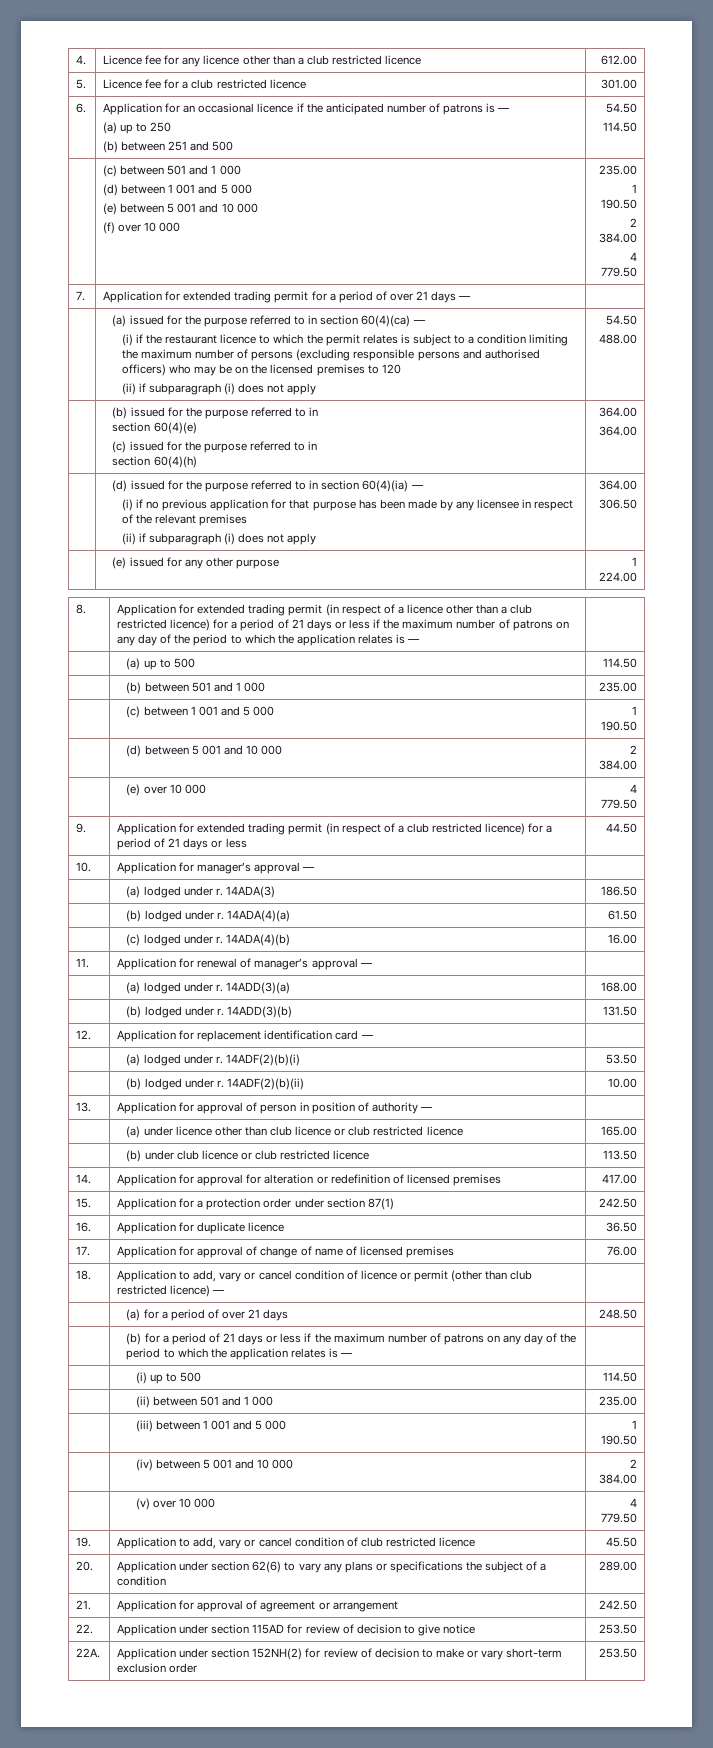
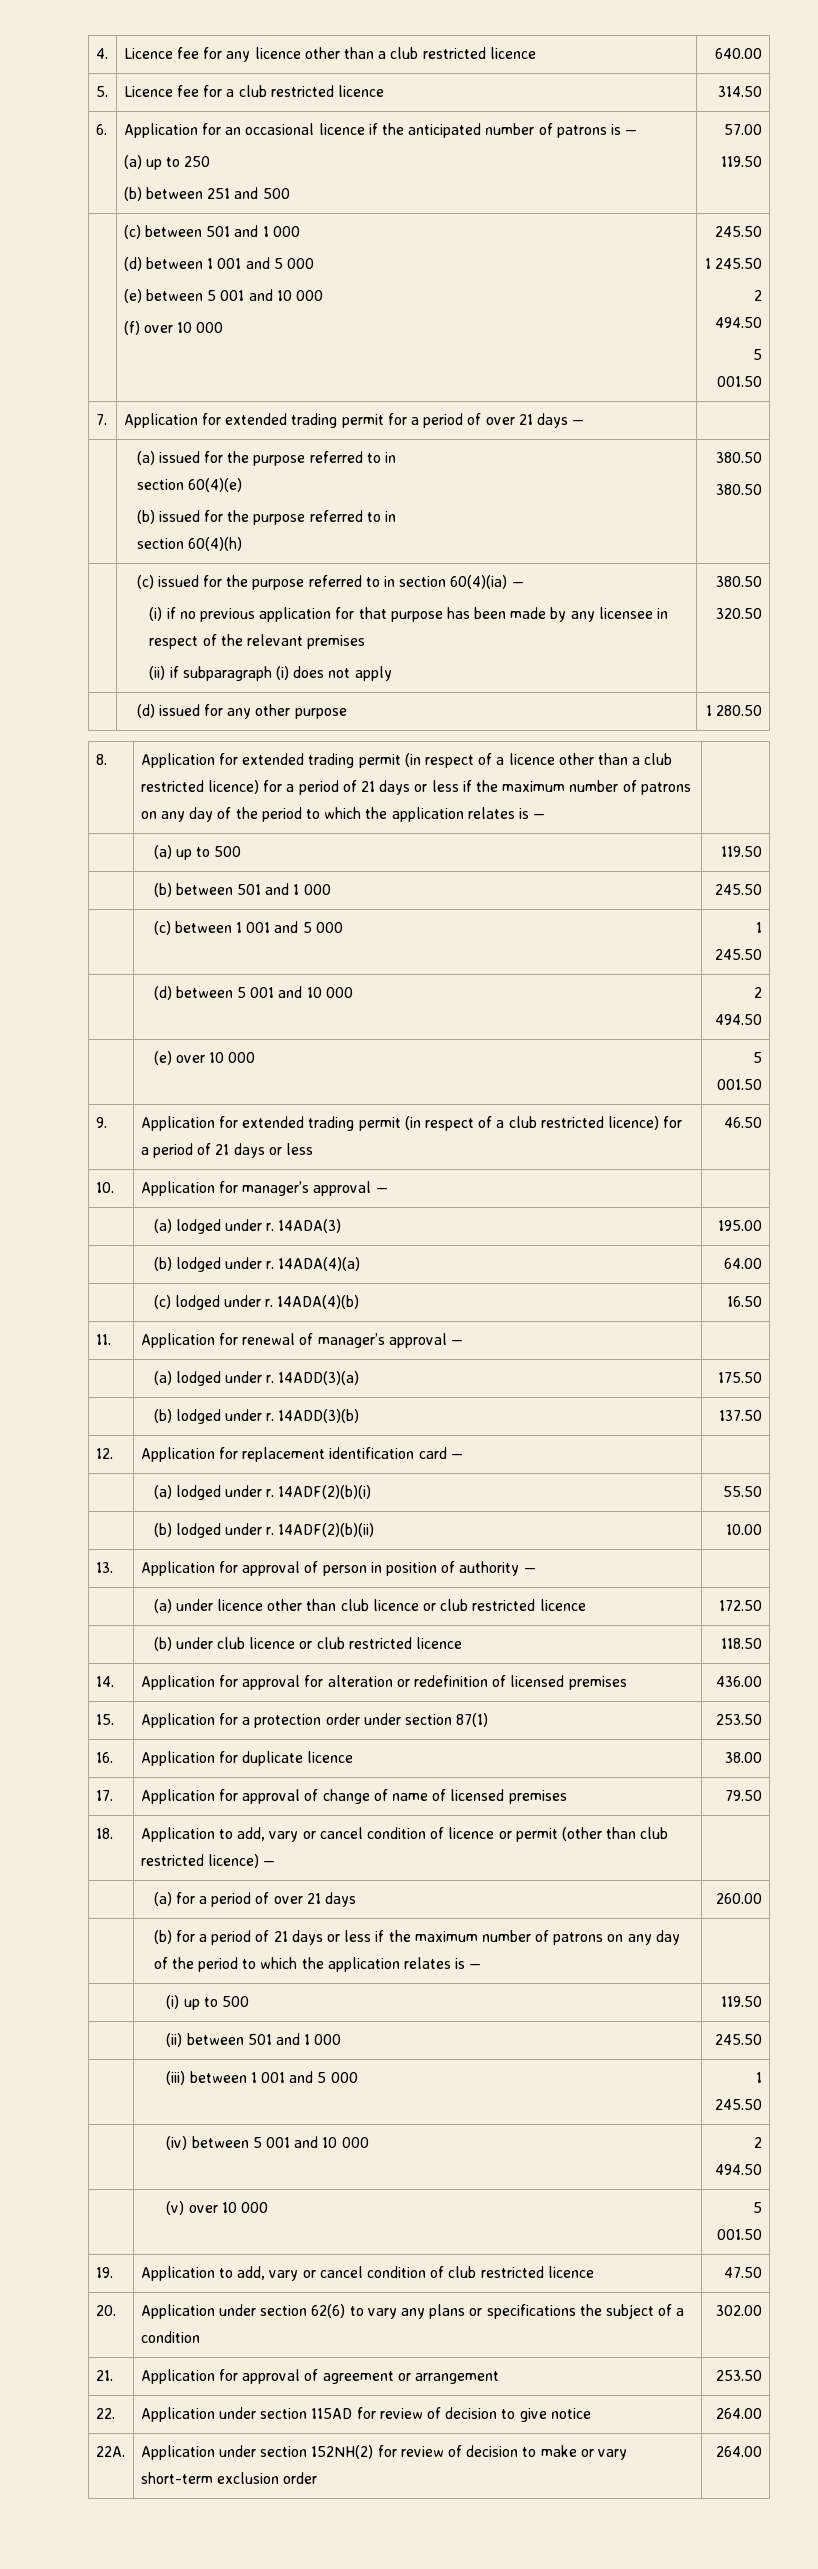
- 4. | Licence fee for any licence other than a club restricted licence | 612.00
+ 4. | Licence fee for any licence other than a club restricted licence | 640.00
- 5. | Licence fee for a club restricted licence | 301.00
+ 5. | Licence fee for a club restricted licence | 314.50
  6. | Application for an occasional licence if the anticipated number of patrons is —
  (a) up to 250
- (b) between 251 and 500 | 54.50
- 114.50
+ (b) between 251 and 500 | 57.00
+ 119.50
  | (c) between 501 and 1 000
  (d) between 1 001 and 5 000
  (e) between 5 001 and 10 000
- (f) over 10 000 | 235.00
- 1 190.50
- 2 384.00
- 4 779.50
+ (f) over 10 000 | 245.50
+ 1 245.50
+ 2 494.50
+ 5 001.50
- (a) issued for the purpose referred to in section 60(4)(ca) —
- (i) if the restaurant licence to which the permit relates is subject to a condition limiting the maximum number of persons (excluding responsible persons and authorised officers) who may be on the licensed premises to 120
- (ii) if subparagraph (i) does not apply | 54.50
- 488.00
- | (b) issued for the purpose referred to in
+ (a) issued for the purpose referred to in
  section 60(4)(e)
- (c) issued for the purpose referred to in
- section 60(4)(h) | 364.00
- 364.00
- | (d) issued for the purpose referred to in section 60(4)(ia) —
+ (b) issued for the purpose referred to in
+ section 60(4)(h) | 380.50
+ 380.50
+ | (c) issued for the purpose referred to in section 60(4)(ia) —
  (i) if no previous application for that purpose has been made by any licensee in respect of the relevant premises
- (ii) if subparagraph (i) does not apply | 364.00
- 306.50
- | (e) issued for any other purpose | 1 224.00
+ (ii) if subparagraph (i) does not apply | 380.50
+ 320.50
+ | (d) issued for any other purpose | 1 280.50
- | (a) up to 500 | 114.50
+ | (a) up to 500 | 119.50
- | (b) between 501 and 1 000 | 235.00
+ | (b) between 501 and 1 000 | 245.50
- | (c) between 1 001 and 5 000 | 1 190.50
+ | (c) between 1 001 and 5 000 | 1 245.50
- | (d) between 5 001 and 10 000 | 2 384.00
+ | (d) between 5 001 and 10 000 | 2 494.50
- | (e) over 10 000 | 4 779.50
+ | (e) over 10 000 | 5 001.50
- 9. | Application for extended trading permit (in respect of a club restricted licence) for a period of 21 days or less | 44.50
+ 9. | Application for extended trading permit (in respect of a club restricted licence) for a period of 21 days or less | 46.50
- | (a) lodged under r. 14ADA(3) | 186.50
+ | (a) lodged under r. 14ADA(3) | 195.00
- | (b) lodged under r. 14ADA(4)(a) | 61.50
+ | (b) lodged under r. 14ADA(4)(a) | 64.00
- | (c) lodged under r. 14ADA(4)(b) | 16.00
+ | (c) lodged under r. 14ADA(4)(b) | 16.50
- | (a) lodged under r. 14ADD(3)(a) | 168.00
+ | (a) lodged under r. 14ADD(3)(a) | 175.50
- | (b) lodged under r. 14ADD(3)(b) | 131.50
+ | (b) lodged under r. 14ADD(3)(b) | 137.50
- | (a) lodged under r. 14ADF(2)(b)(i) | 53.50
+ | (a) lodged under r. 14ADF(2)(b)(i) | 55.50
- | (a) under licence other than club licence or club restricted licence | 165.00
+ | (a) under licence other than club licence or club restricted licence | 172.50
- | (b) under club licence or club restricted licence | 113.50
+ | (b) under club licence or club restricted licence | 118.50
- 14. | Application for approval for alteration or redefinition of licensed premises | 417.00
+ 14. | Application for approval for alteration or redefinition of licensed premises | 436.00
- 15. | Application for a protection order under section 87(1) | 242.50
+ 15. | Application for a protection order under section 87(1) | 253.50
- 16. | Application for duplicate licence | 36.50
+ 16. | Application for duplicate licence | 38.00
- 17. | Application for approval of change of name of licensed premises | 76.00
+ 17. | Application for approval of change of name of licensed premises | 79.50
- | (a) for a period of over 21 days | 248.50
+ | (a) for a period of over 21 days | 260.00
- | (i) up to 500 | 114.50
+ | (i) up to 500 | 119.50
- | (ii) between 501 and 1 000 | 235.00
+ | (ii) between 501 and 1 000 | 245.50
- | (iii) between 1 001 and 5 000 | 1 190.50
+ | (iii) between 1 001 and 5 000 | 1 245.50
- | (iv) between 5 001 and 10 000 | 2 384.00
+ | (iv) between 5 001 and 10 000 | 2 494.50
- | (v) over 10 000 | 4 779.50
+ | (v) over 10 000 | 5 001.50
- 19. | Application to add, vary or cancel condition of club restricted licence | 45.50
+ 19. | Application to add, vary or cancel condition of club restricted licence | 47.50
- 20. | Application under section 62(6) to vary any plans or specifications the subject of a condition | 289.00
+ 20. | Application under section 62(6) to vary any plans or specifications the subject of a condition | 302.00
- 21. | Application for approval of agreement or arrangement | 242.50
+ 21. | Application for approval of agreement or arrangement | 253.50
- 22. | Application under section 115AD for review of decision to give notice | 253.50
+ 22. | Application under section 115AD for review of decision to give notice | 264.00
- 22A. | Application under section 152NH(2) for review of decision to make or vary short-term exclusion order | 253.50
+ 22A. | Application under section 152NH(2) for review of decision to make or vary short-term exclusion order | 264.00

